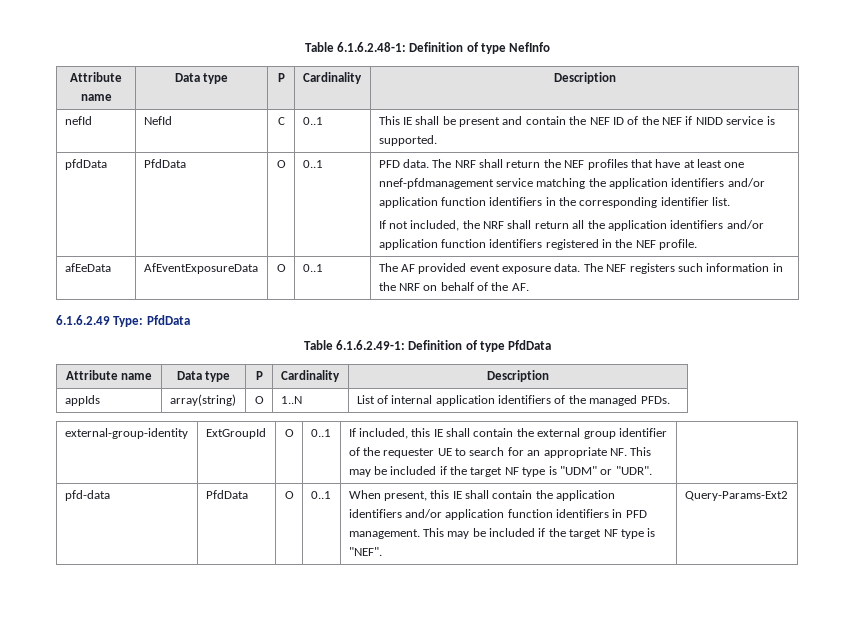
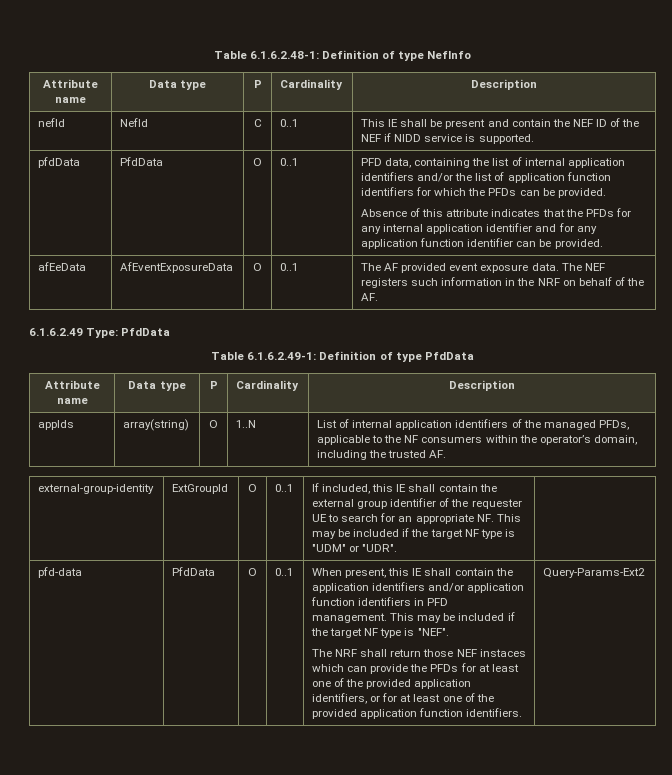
- PFD data. The NRF shall return the NEF profiles that have at least one nnef-pfdmanagement service matching the application identifiers and/or application function identifiers in the corresponding identifier list.
- If not included, the NRF shall return all the application identifiers and/or application function identifiers registered in the NEF profile.
+ PFD data, containing the list of internal application identifiers and/or the list of application function identifiers for which the PFDs can be provided.
+ Absence of this attribute indicates that the PFDs for any internal application identifier and for any application function identifier can be provided.
- appIds | array(string) | O | 1..N | List of internal application identifiers of the managed PFDs.
+ appIds | array(string) | O | 1..N | List of internal application identifiers of the managed PFDs, applicable to the NF consumers within the operator’s domain, including the trusted AF.
+ The NRF shall return those NEF instaces which can provide the PFDs for at least one of the provided application identifiers, or for at least one of the provided application function identifiers.

